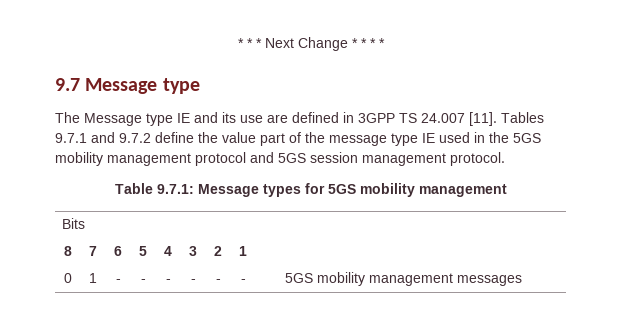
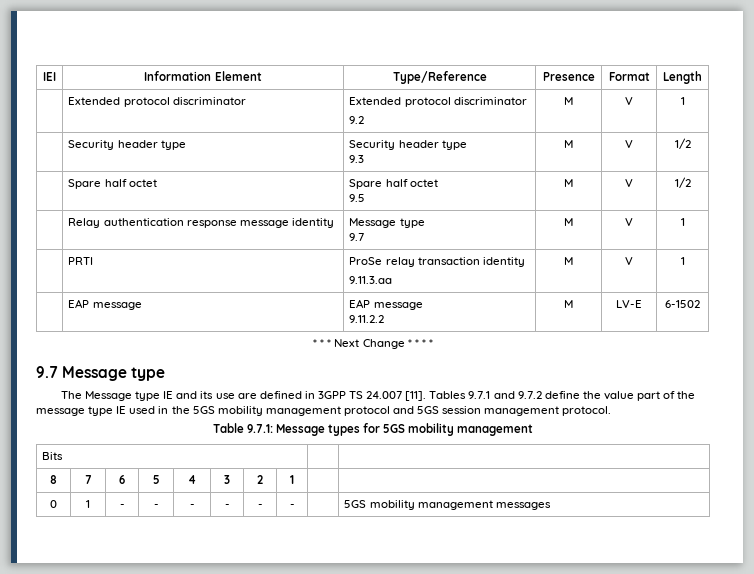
+ IEI | Information Element | Type/Reference | Presence | Format | Length
+ | Extended protocol discriminator | Extended protocol discriminator
+ 9.2 | M | V | 1
+ | Security header type | Security header type
+ 9.3 | M | V | 1/2
+ | Spare half octet | Spare half octet
+ 9.5 | M | V | 1/2
+ | Relay authentication response message identity | Message type
+ 9.7 | M | V | 1
+ | PRTI | ProSe relay transaction identity
+ 9.11.3.aa | M | V | 1
+ | EAP message | EAP message
+ 9.11.2.2 | M | LV-E | 6-1502

